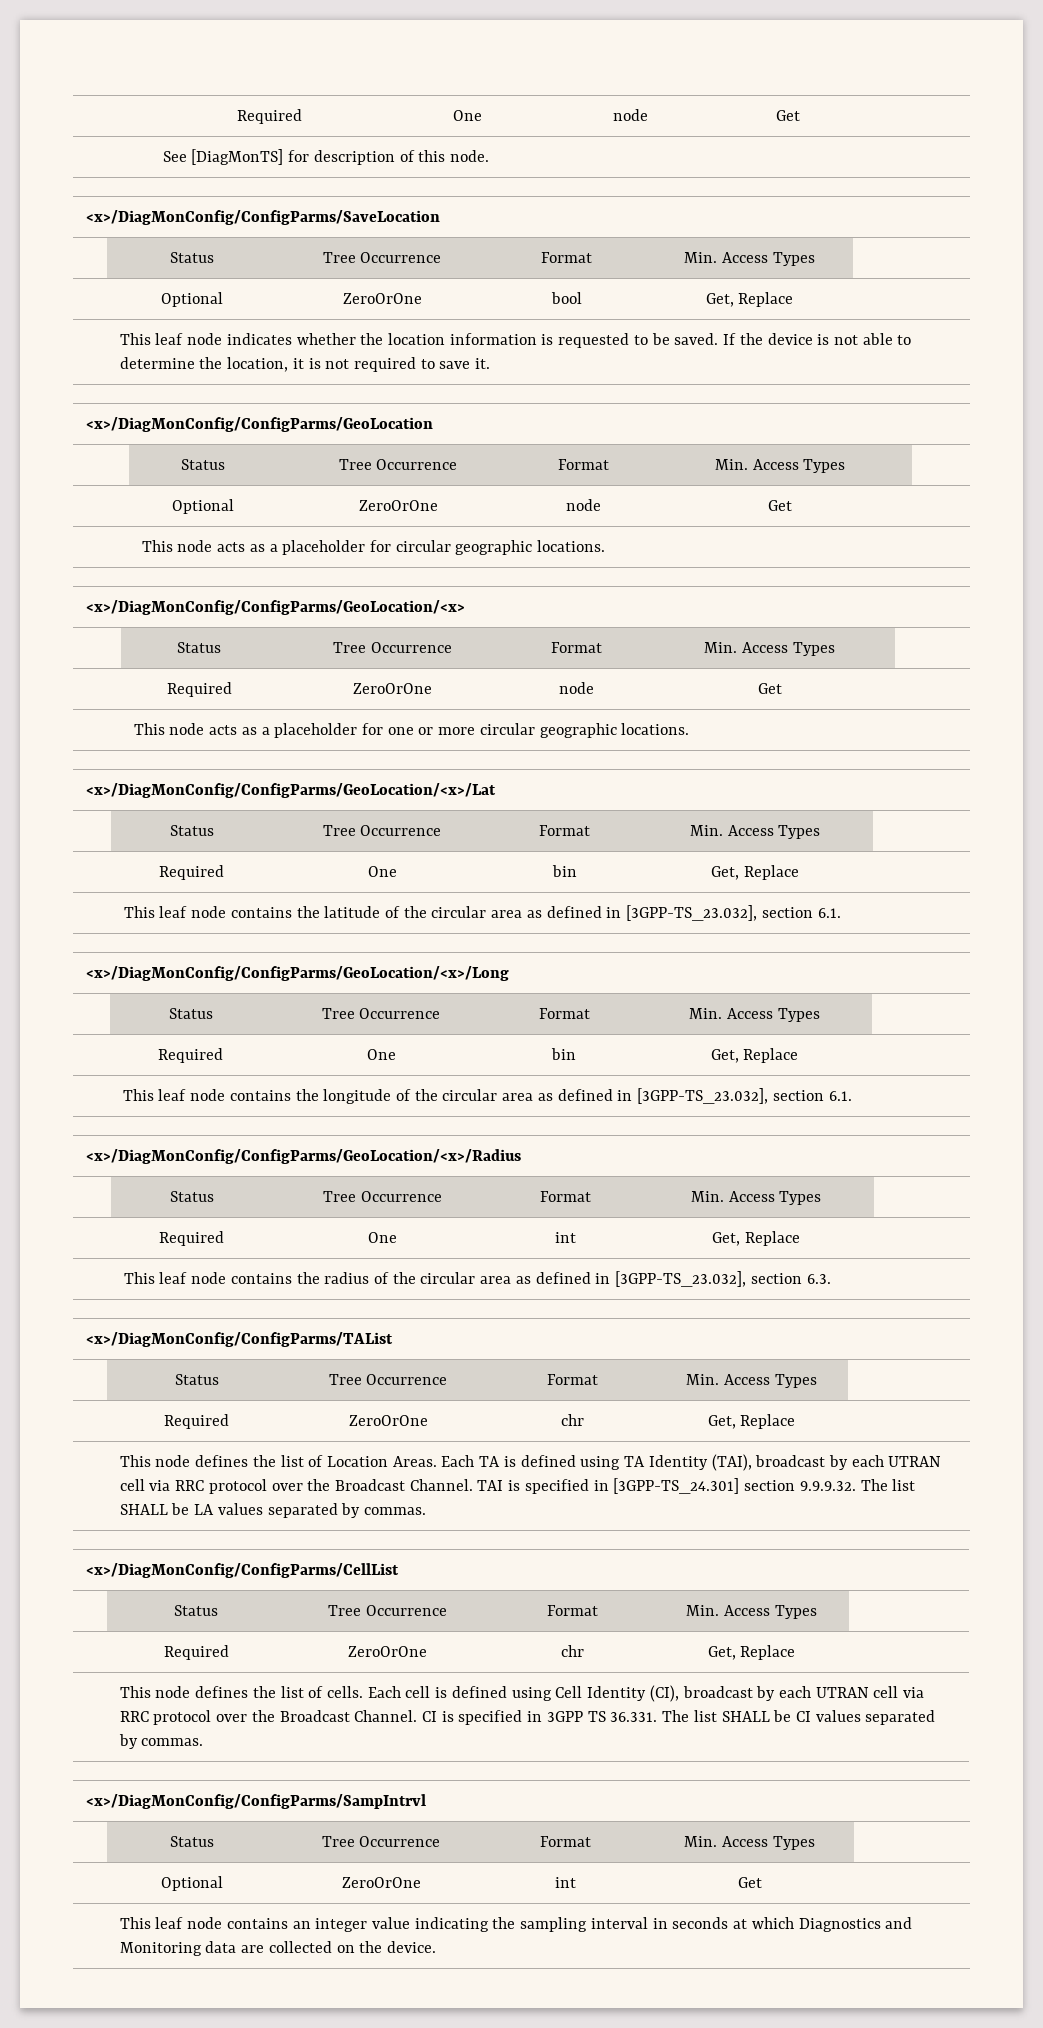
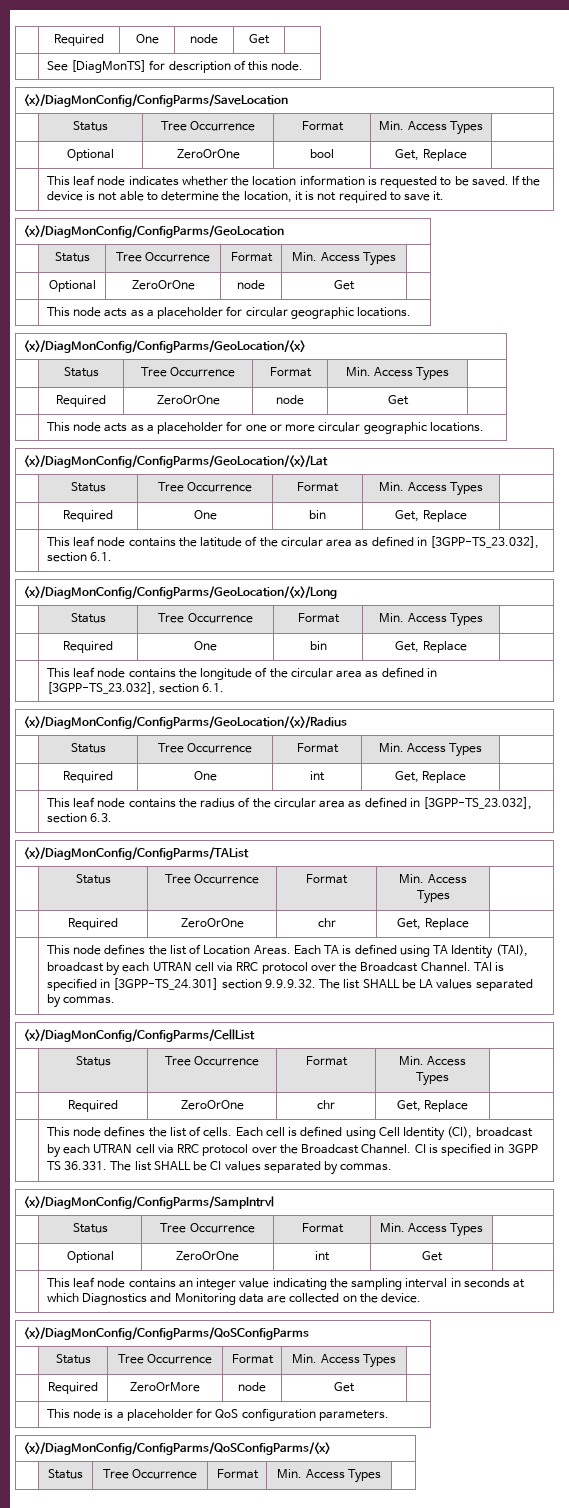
+ <x>/DiagMonConfig/ConfigParms/QoSConfigParms
+ | Status | Tree Occurrence | Format | Min. Access Types |
+ | Required | ZeroOrMore | node | Get |
+ | This node is a placeholder for QoS configuration parameters.
+ <x>/DiagMonConfig/ConfigParms/QoSConfigParms/<x>
+ | Status | Tree Occurrence | Format | Min. Access Types |

